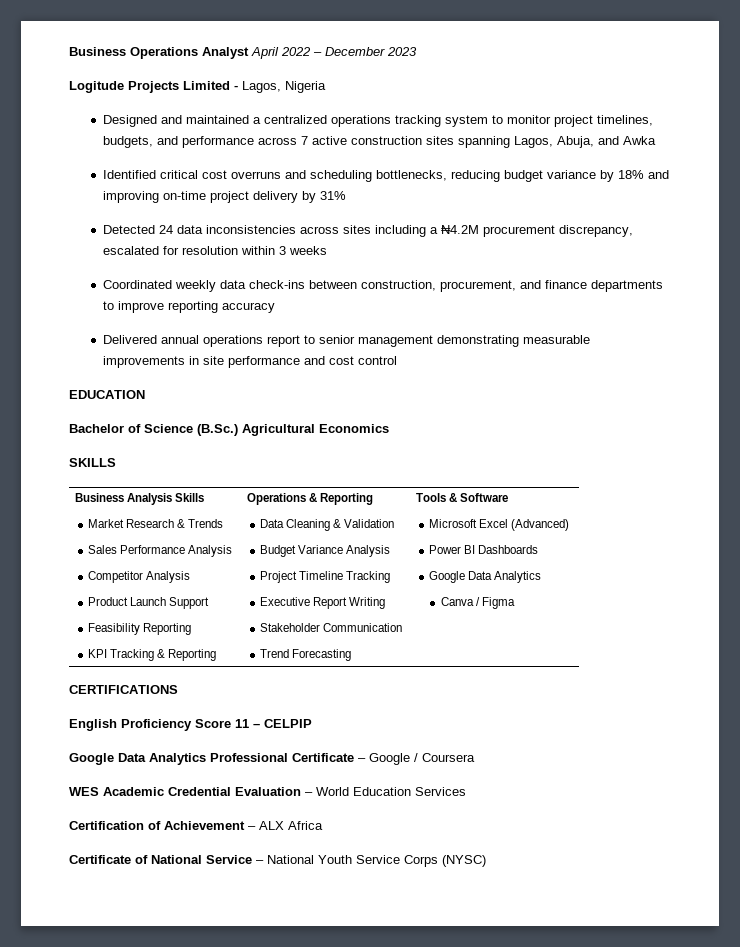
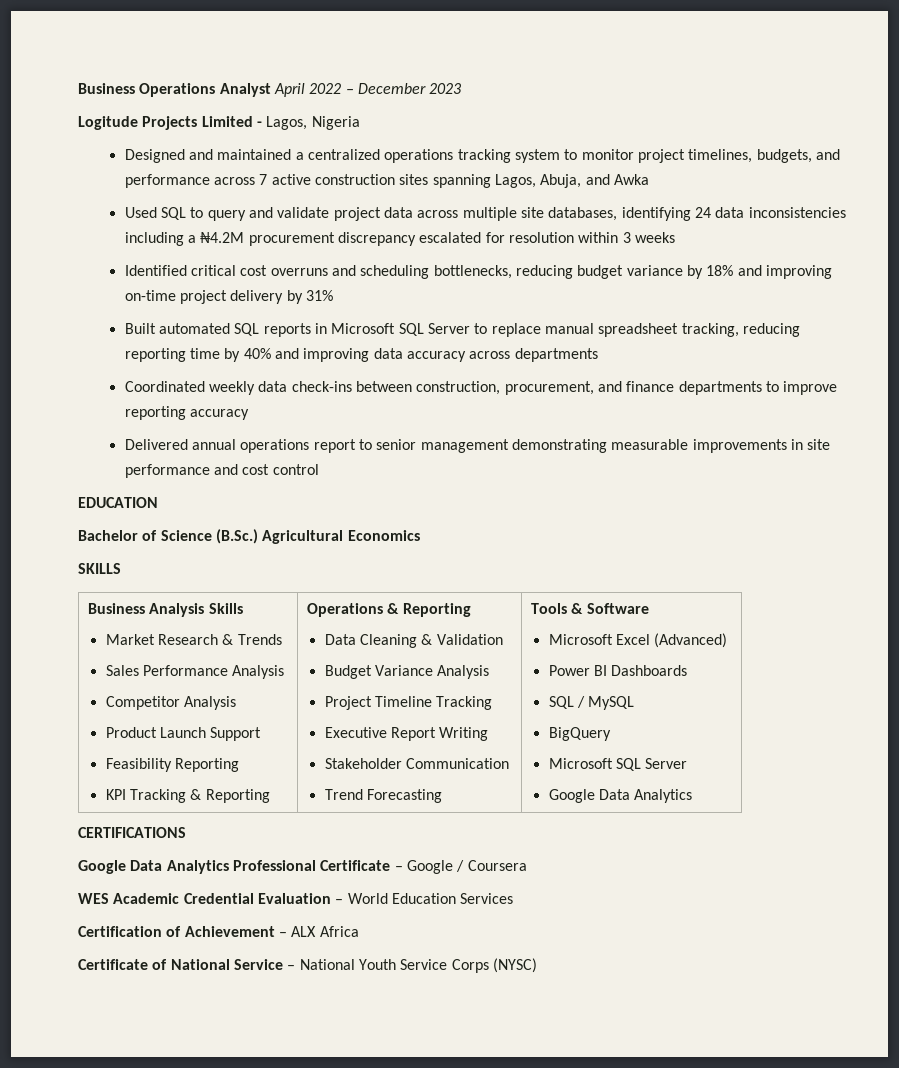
+ Used SQL to query and validate project data across multiple site databases, identifying 24 data inconsistencies including a ₦4.2M procurement discrepancy escalated for resolution within 3 weeks
- Detected 24 data inconsistencies across sites including a ₦4.2M procurement discrepancy, escalated for resolution within 3 weeks
+ Built automated SQL reports in Microsoft SQL Server to replace manual spreadsheet tracking, reducing reporting time by 40% and improving data accuracy across departments
  Power BI Dashboards
+ SQL / MySQL
+ BigQuery
+ Microsoft SQL Server
  Google Data Analytics
- Canva / Figma
  CERTIFICATIONS
- English Proficiency Score 11 – CELPIP

